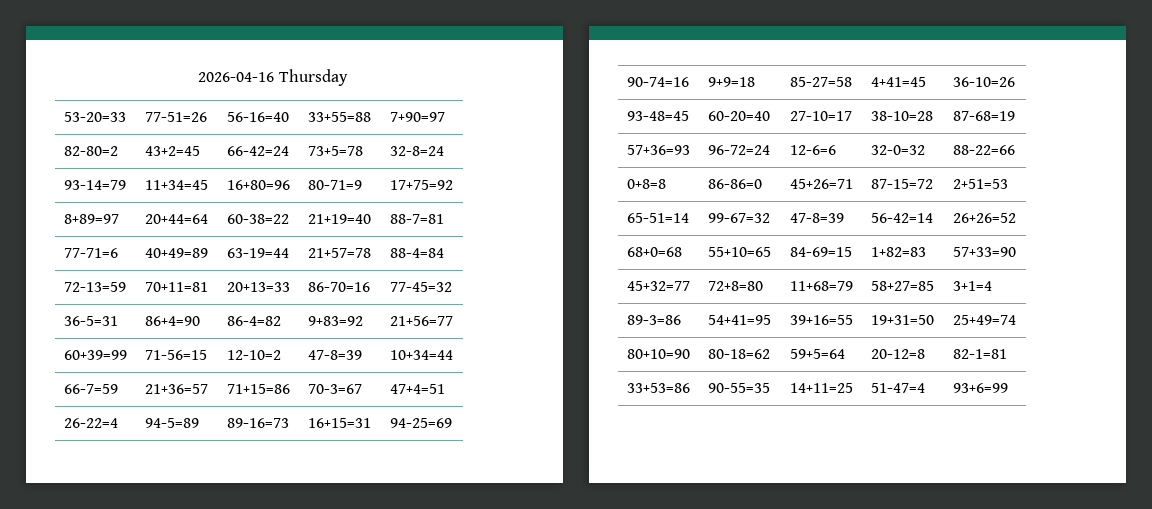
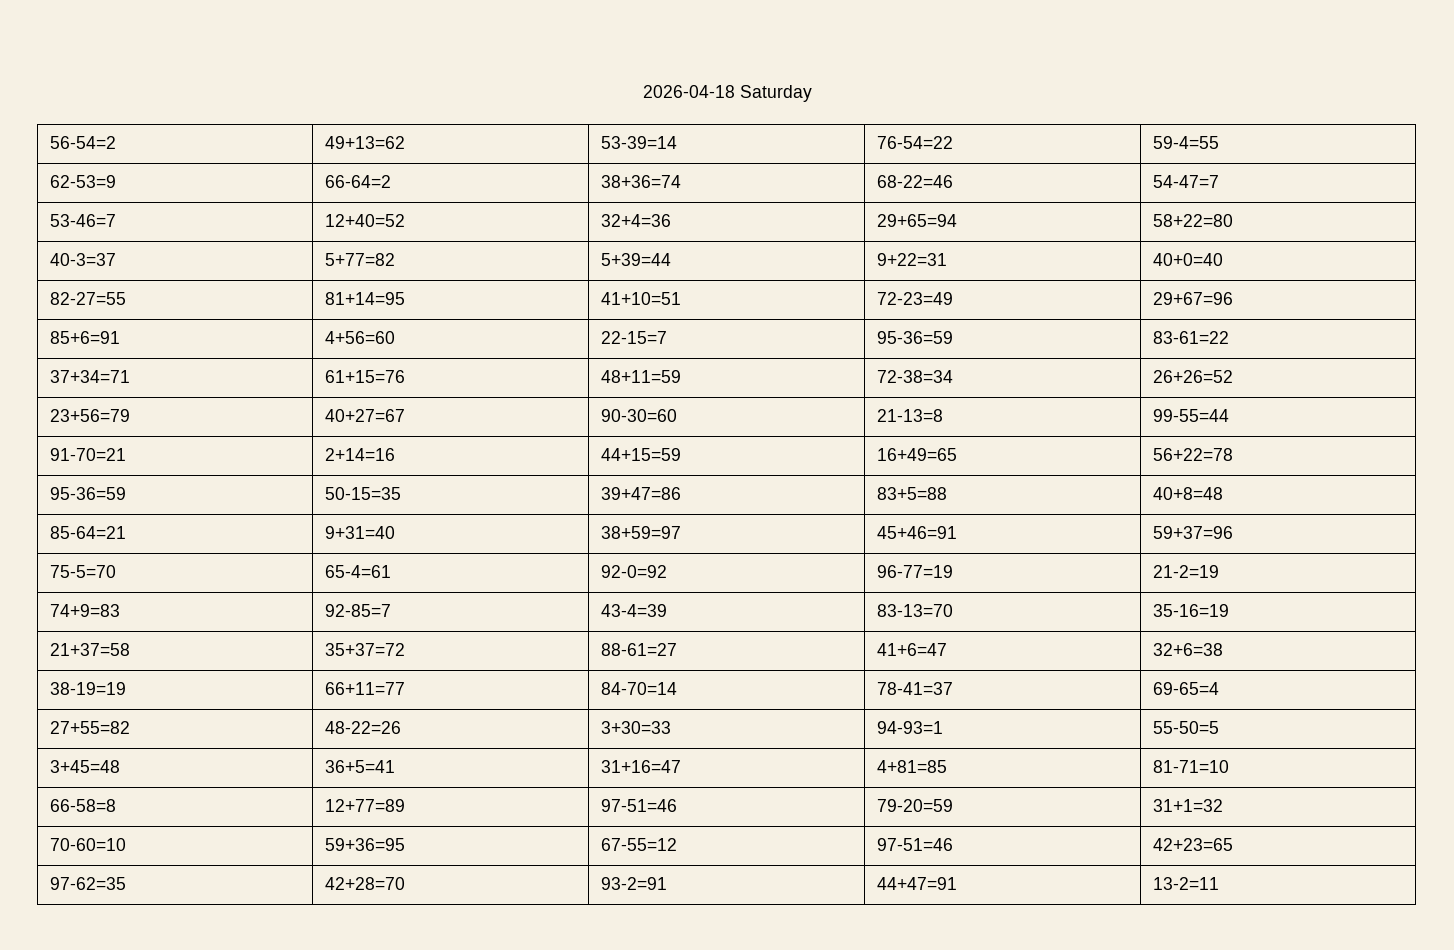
- 2026-04-16 Thursday
- 53-20=33 | 77-51=26 | 56-16=40 | 33+55=88 | 7+90=97
- 82-80=2 | 43+2=45 | 66-42=24 | 73+5=78 | 32-8=24
- 93-14=79 | 11+34=45 | 16+80=96 | 80-71=9 | 17+75=92
- 8+89=97 | 20+44=64 | 60-38=22 | 21+19=40 | 88-7=81
- 77-71=6 | 40+49=89 | 63-19=44 | 21+57=78 | 88-4=84
- 72-13=59 | 70+11=81 | 20+13=33 | 86-70=16 | 77-45=32
- 36-5=31 | 86+4=90 | 86-4=82 | 9+83=92 | 21+56=77
- 60+39=99 | 71-56=15 | 12-10=2 | 47-8=39 | 10+34=44
- 66-7=59 | 21+36=57 | 71+15=86 | 70-3=67 | 47+4=51
- 26-22=4 | 94-5=89 | 89-16=73 | 16+15=31 | 94-25=69
- 90-74=16 | 9+9=18 | 85-27=58 | 4+41=45 | 36-10=26
- 93-48=45 | 60-20=40 | 27-10=17 | 38-10=28 | 87-68=19
- 57+36=93 | 96-72=24 | 12-6=6 | 32-0=32 | 88-22=66
- 0+8=8 | 86-86=0 | 45+26=71 | 87-15=72 | 2+51=53
- 65-51=14 | 99-67=32 | 47-8=39 | 56-42=14 | 26+26=52
- 68+0=68 | 55+10=65 | 84-69=15 | 1+82=83 | 57+33=90
- 45+32=77 | 72+8=80 | 11+68=79 | 58+27=85 | 3+1=4
- 89-3=86 | 54+41=95 | 39+16=55 | 19+31=50 | 25+49=74
- 80+10=90 | 80-18=62 | 59+5=64 | 20-12=8 | 82-1=81
- 33+53=86 | 90-55=35 | 14+11=25 | 51-47=4 | 93+6=99
+ 2026-04-18 Saturday
+ 56-54=2 | 49+13=62 | 53-39=14 | 76-54=22 | 59-4=55
+ 62-53=9 | 66-64=2 | 38+36=74 | 68-22=46 | 54-47=7
+ 53-46=7 | 12+40=52 | 32+4=36 | 29+65=94 | 58+22=80
+ 40-3=37 | 5+77=82 | 5+39=44 | 9+22=31 | 40+0=40
+ 82-27=55 | 81+14=95 | 41+10=51 | 72-23=49 | 29+67=96
+ 85+6=91 | 4+56=60 | 22-15=7 | 95-36=59 | 83-61=22
+ 37+34=71 | 61+15=76 | 48+11=59 | 72-38=34 | 26+26=52
+ 23+56=79 | 40+27=67 | 90-30=60 | 21-13=8 | 99-55=44
+ 91-70=21 | 2+14=16 | 44+15=59 | 16+49=65 | 56+22=78
+ 95-36=59 | 50-15=35 | 39+47=86 | 83+5=88 | 40+8=48
+ 85-64=21 | 9+31=40 | 38+59=97 | 45+46=91 | 59+37=96
+ 75-5=70 | 65-4=61 | 92-0=92 | 96-77=19 | 21-2=19
+ 74+9=83 | 92-85=7 | 43-4=39 | 83-13=70 | 35-16=19
+ 21+37=58 | 35+37=72 | 88-61=27 | 41+6=47 | 32+6=38
+ 38-19=19 | 66+11=77 | 84-70=14 | 78-41=37 | 69-65=4
+ 27+55=82 | 48-22=26 | 3+30=33 | 94-93=1 | 55-50=5
+ 3+45=48 | 36+5=41 | 31+16=47 | 4+81=85 | 81-71=10
+ 66-58=8 | 12+77=89 | 97-51=46 | 79-20=59 | 31+1=32
+ 70-60=10 | 59+36=95 | 67-55=12 | 97-51=46 | 42+23=65
+ 97-62=35 | 42+28=70 | 93-2=91 | 44+47=91 | 13-2=11

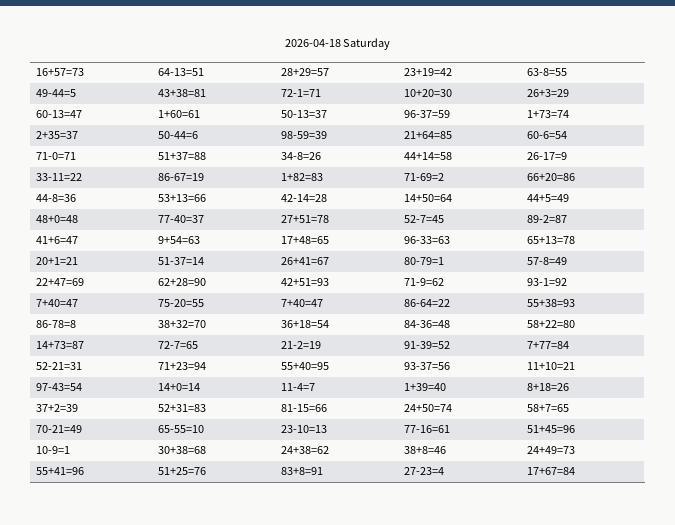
- 56-54=2 | 49+13=62 | 53-39=14 | 76-54=22 | 59-4=55
- 62-53=9 | 66-64=2 | 38+36=74 | 68-22=46 | 54-47=7
- 53-46=7 | 12+40=52 | 32+4=36 | 29+65=94 | 58+22=80
- 40-3=37 | 5+77=82 | 5+39=44 | 9+22=31 | 40+0=40
- 82-27=55 | 81+14=95 | 41+10=51 | 72-23=49 | 29+67=96
- 85+6=91 | 4+56=60 | 22-15=7 | 95-36=59 | 83-61=22
- 37+34=71 | 61+15=76 | 48+11=59 | 72-38=34 | 26+26=52
- 23+56=79 | 40+27=67 | 90-30=60 | 21-13=8 | 99-55=44
- 91-70=21 | 2+14=16 | 44+15=59 | 16+49=65 | 56+22=78
- 95-36=59 | 50-15=35 | 39+47=86 | 83+5=88 | 40+8=48
- 85-64=21 | 9+31=40 | 38+59=97 | 45+46=91 | 59+37=96
- 75-5=70 | 65-4=61 | 92-0=92 | 96-77=19 | 21-2=19
- 74+9=83 | 92-85=7 | 43-4=39 | 83-13=70 | 35-16=19
- 21+37=58 | 35+37=72 | 88-61=27 | 41+6=47 | 32+6=38
- 38-19=19 | 66+11=77 | 84-70=14 | 78-41=37 | 69-65=4
- 27+55=82 | 48-22=26 | 3+30=33 | 94-93=1 | 55-50=5
- 3+45=48 | 36+5=41 | 31+16=47 | 4+81=85 | 81-71=10
- 66-58=8 | 12+77=89 | 97-51=46 | 79-20=59 | 31+1=32
- 70-60=10 | 59+36=95 | 67-55=12 | 97-51=46 | 42+23=65
- 97-62=35 | 42+28=70 | 93-2=91 | 44+47=91 | 13-2=11
+ 16+57=73 | 64-13=51 | 28+29=57 | 23+19=42 | 63-8=55
+ 49-44=5 | 43+38=81 | 72-1=71 | 10+20=30 | 26+3=29
+ 60-13=47 | 1+60=61 | 50-13=37 | 96-37=59 | 1+73=74
+ 2+35=37 | 50-44=6 | 98-59=39 | 21+64=85 | 60-6=54
+ 71-0=71 | 51+37=88 | 34-8=26 | 44+14=58 | 26-17=9
+ 33-11=22 | 86-67=19 | 1+82=83 | 71-69=2 | 66+20=86
+ 44-8=36 | 53+13=66 | 42-14=28 | 14+50=64 | 44+5=49
+ 48+0=48 | 77-40=37 | 27+51=78 | 52-7=45 | 89-2=87
+ 41+6=47 | 9+54=63 | 17+48=65 | 96-33=63 | 65+13=78
+ 20+1=21 | 51-37=14 | 26+41=67 | 80-79=1 | 57-8=49
+ 22+47=69 | 62+28=90 | 42+51=93 | 71-9=62 | 93-1=92
+ 7+40=47 | 75-20=55 | 7+40=47 | 86-64=22 | 55+38=93
+ 86-78=8 | 38+32=70 | 36+18=54 | 84-36=48 | 58+22=80
+ 14+73=87 | 72-7=65 | 21-2=19 | 91-39=52 | 7+77=84
+ 52-21=31 | 71+23=94 | 55+40=95 | 93-37=56 | 11+10=21
+ 97-43=54 | 14+0=14 | 11-4=7 | 1+39=40 | 8+18=26
+ 37+2=39 | 52+31=83 | 81-15=66 | 24+50=74 | 58+7=65
+ 70-21=49 | 65-55=10 | 23-10=13 | 77-16=61 | 51+45=96
+ 10-9=1 | 30+38=68 | 24+38=62 | 38+8=46 | 24+49=73
+ 55+41=96 | 51+25=76 | 83+8=91 | 27-23=4 | 17+67=84

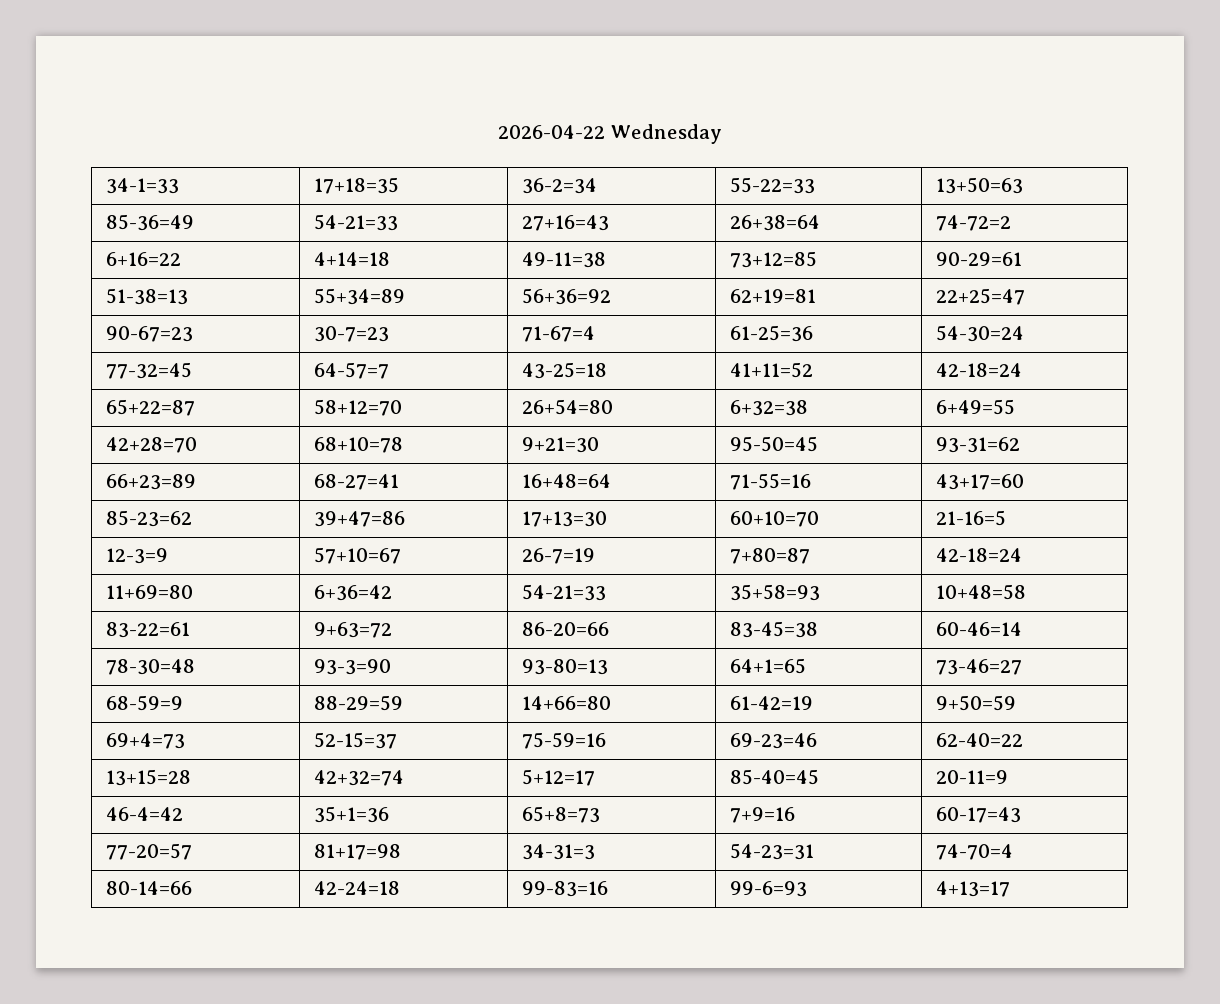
- 2026-04-18 Saturday
- 16+57=73 | 64-13=51 | 28+29=57 | 23+19=42 | 63-8=55
- 49-44=5 | 43+38=81 | 72-1=71 | 10+20=30 | 26+3=29
- 60-13=47 | 1+60=61 | 50-13=37 | 96-37=59 | 1+73=74
- 2+35=37 | 50-44=6 | 98-59=39 | 21+64=85 | 60-6=54
- 71-0=71 | 51+37=88 | 34-8=26 | 44+14=58 | 26-17=9
- 33-11=22 | 86-67=19 | 1+82=83 | 71-69=2 | 66+20=86
- 44-8=36 | 53+13=66 | 42-14=28 | 14+50=64 | 44+5=49
- 48+0=48 | 77-40=37 | 27+51=78 | 52-7=45 | 89-2=87
- 41+6=47 | 9+54=63 | 17+48=65 | 96-33=63 | 65+13=78
- 20+1=21 | 51-37=14 | 26+41=67 | 80-79=1 | 57-8=49
- 22+47=69 | 62+28=90 | 42+51=93 | 71-9=62 | 93-1=92
- 7+40=47 | 75-20=55 | 7+40=47 | 86-64=22 | 55+38=93
- 86-78=8 | 38+32=70 | 36+18=54 | 84-36=48 | 58+22=80
- 14+73=87 | 72-7=65 | 21-2=19 | 91-39=52 | 7+77=84
- 52-21=31 | 71+23=94 | 55+40=95 | 93-37=56 | 11+10=21
- 97-43=54 | 14+0=14 | 11-4=7 | 1+39=40 | 8+18=26
- 37+2=39 | 52+31=83 | 81-15=66 | 24+50=74 | 58+7=65
- 70-21=49 | 65-55=10 | 23-10=13 | 77-16=61 | 51+45=96
- 10-9=1 | 30+38=68 | 24+38=62 | 38+8=46 | 24+49=73
- 55+41=96 | 51+25=76 | 83+8=91 | 27-23=4 | 17+67=84
+ 2026-04-22 Wednesday
+ 34-1=33 | 17+18=35 | 36-2=34 | 55-22=33 | 13+50=63
+ 85-36=49 | 54-21=33 | 27+16=43 | 26+38=64 | 74-72=2
+ 6+16=22 | 4+14=18 | 49-11=38 | 73+12=85 | 90-29=61
+ 51-38=13 | 55+34=89 | 56+36=92 | 62+19=81 | 22+25=47
+ 90-67=23 | 30-7=23 | 71-67=4 | 61-25=36 | 54-30=24
+ 77-32=45 | 64-57=7 | 43-25=18 | 41+11=52 | 42-18=24
+ 65+22=87 | 58+12=70 | 26+54=80 | 6+32=38 | 6+49=55
+ 42+28=70 | 68+10=78 | 9+21=30 | 95-50=45 | 93-31=62
+ 66+23=89 | 68-27=41 | 16+48=64 | 71-55=16 | 43+17=60
+ 85-23=62 | 39+47=86 | 17+13=30 | 60+10=70 | 21-16=5
+ 12-3=9 | 57+10=67 | 26-7=19 | 7+80=87 | 42-18=24
+ 11+69=80 | 6+36=42 | 54-21=33 | 35+58=93 | 10+48=58
+ 83-22=61 | 9+63=72 | 86-20=66 | 83-45=38 | 60-46=14
+ 78-30=48 | 93-3=90 | 93-80=13 | 64+1=65 | 73-46=27
+ 68-59=9 | 88-29=59 | 14+66=80 | 61-42=19 | 9+50=59
+ 69+4=73 | 52-15=37 | 75-59=16 | 69-23=46 | 62-40=22
+ 13+15=28 | 42+32=74 | 5+12=17 | 85-40=45 | 20-11=9
+ 46-4=42 | 35+1=36 | 65+8=73 | 7+9=16 | 60-17=43
+ 77-20=57 | 81+17=98 | 34-31=3 | 54-23=31 | 74-70=4
+ 80-14=66 | 42-24=18 | 99-83=16 | 99-6=93 | 4+13=17

